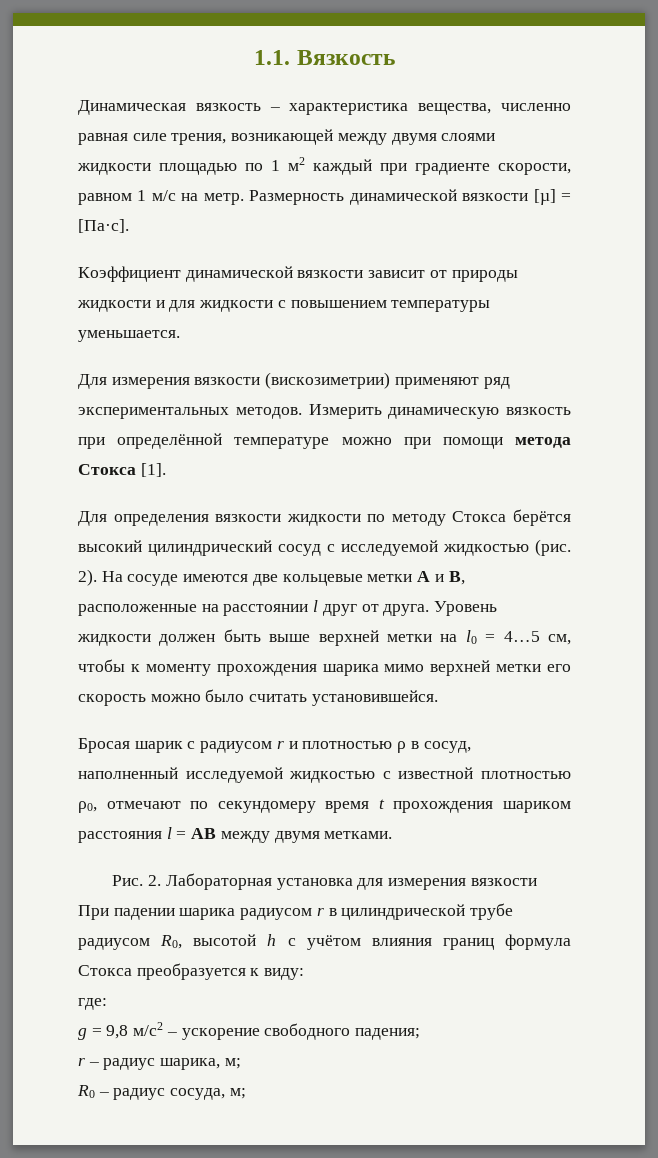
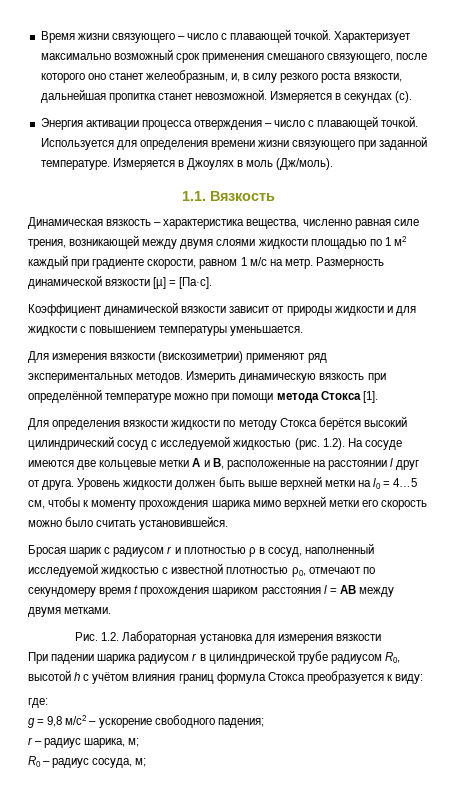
+ Время жизни связующего – число с плавающей точкой. Характеризует максимально возможный срок применения смешаного связующего, после которого оно станет желеобразным, и, в силу резкого роста вязкости, дальнейшая пропитка станет невозможной. Измеряется в секундах (с).
+ Энергия активации процесса отверждения – число с плавающей точкой. Используется для определения времени жизни связующего при заданной температуре. Измеряется в Джоулях в моль (Дж/моль).
- 2). На сосуде имеются две кольцевые метки А и В, расположенные на расстоянии l друг от друга.
+ 1.2). На сосуде имеются две кольцевые метки А и В, расположенные на расстоянии l друг от друга.
- Рис. 2. Лабораторная установка для измерения вязкости
+ Рис. 1.2. Лабораторная установка для измерения вязкости

